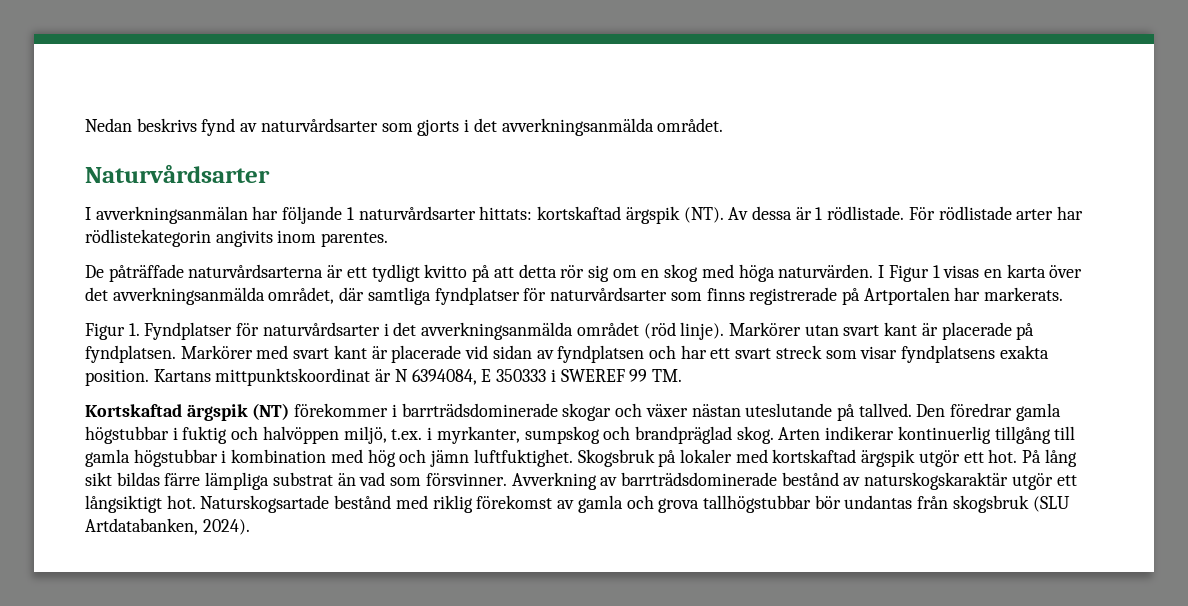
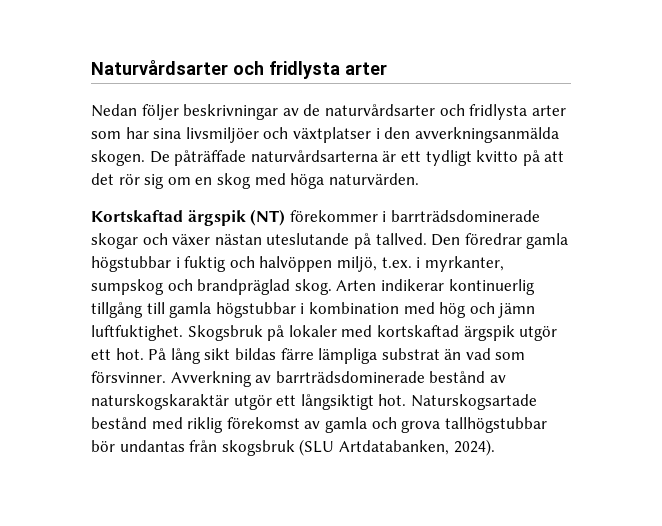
- Nedan beskrivs fynd av naturvårdsarter som gjorts i det avverkningsanmälda området.
- Naturvårdsarter
- I avverkningsanmälan har följande 1 naturvårdsarter hittats: kortskaftad ärgspik (NT). Av dessa är 1 rödlistade. För rödlistade arter har rödlistekategorin angivits inom parentes.
- De påträffade naturvårdsarterna är ett tydligt kvitto på att detta rör sig om en skog med höga naturvärden. I Figur 1 visas en karta över det avverkningsanmälda området, där samtliga fyndplatser för naturvårdsarter som finns registrerade på Artportalen har markerats.
- Figur 1. Fyndplatser för naturvårdsarter i det avverkningsanmälda området (röd linje). Markörer utan svart kant är placerade på fyndplatsen. Markörer med svart kant är placerade vid sidan av fyndplatsen och har ett svart streck som visar fyndplatsens exakta position. Kartans mittpunktskoordinat är N 6394084, E 350333 i SWEREF 99 TM.
+ Naturvårdsarter och fridlysta arter
+ Nedan följer beskrivningar av de naturvårdsarter och fridlysta arter som har sina livsmiljöer och växtplatser i den avverkningsanmälda skogen. De påträffade naturvårdsarterna är ett tydligt kvitto på att det rör sig om en skog med höga naturvärden.

